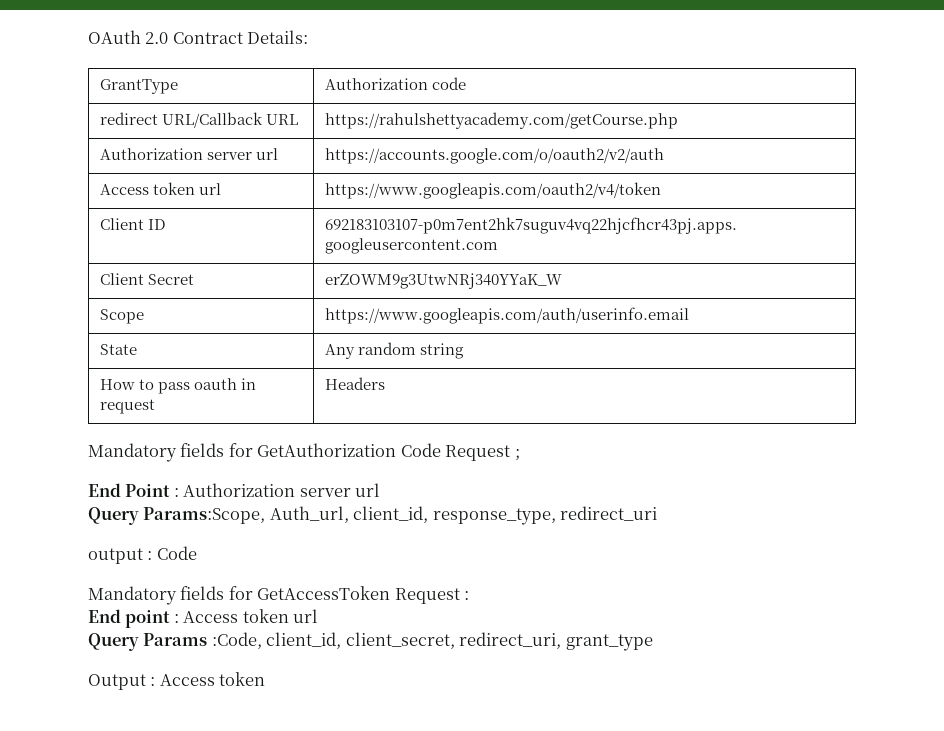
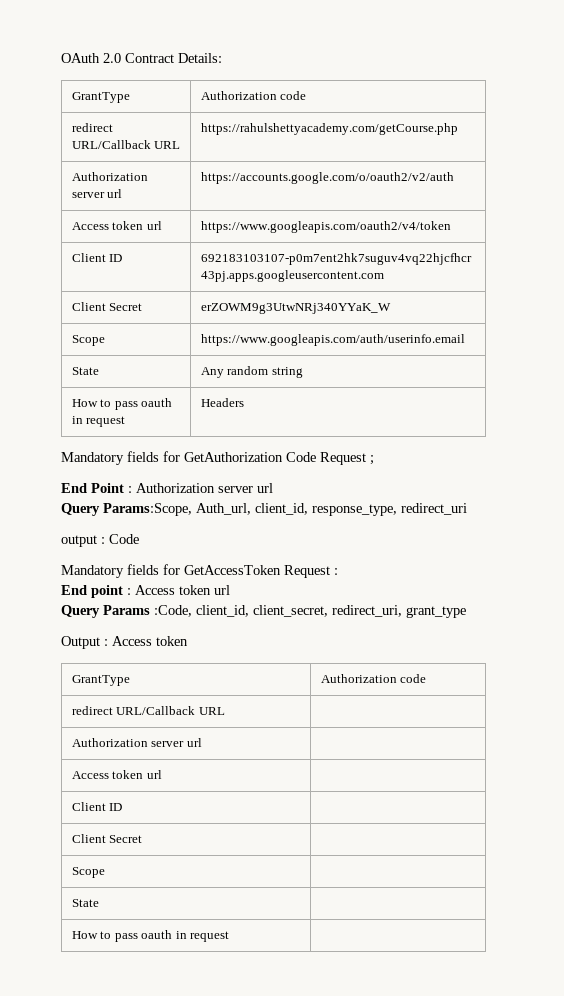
  Output : Access token
+ GrantType | Authorization code
+ redirect URL/Callback URL |
+ Authorization server url |
+ Access token url |
+ Client ID |
+ Client Secret |
+ Scope |
+ State |
+ How to pass oauth in request |

